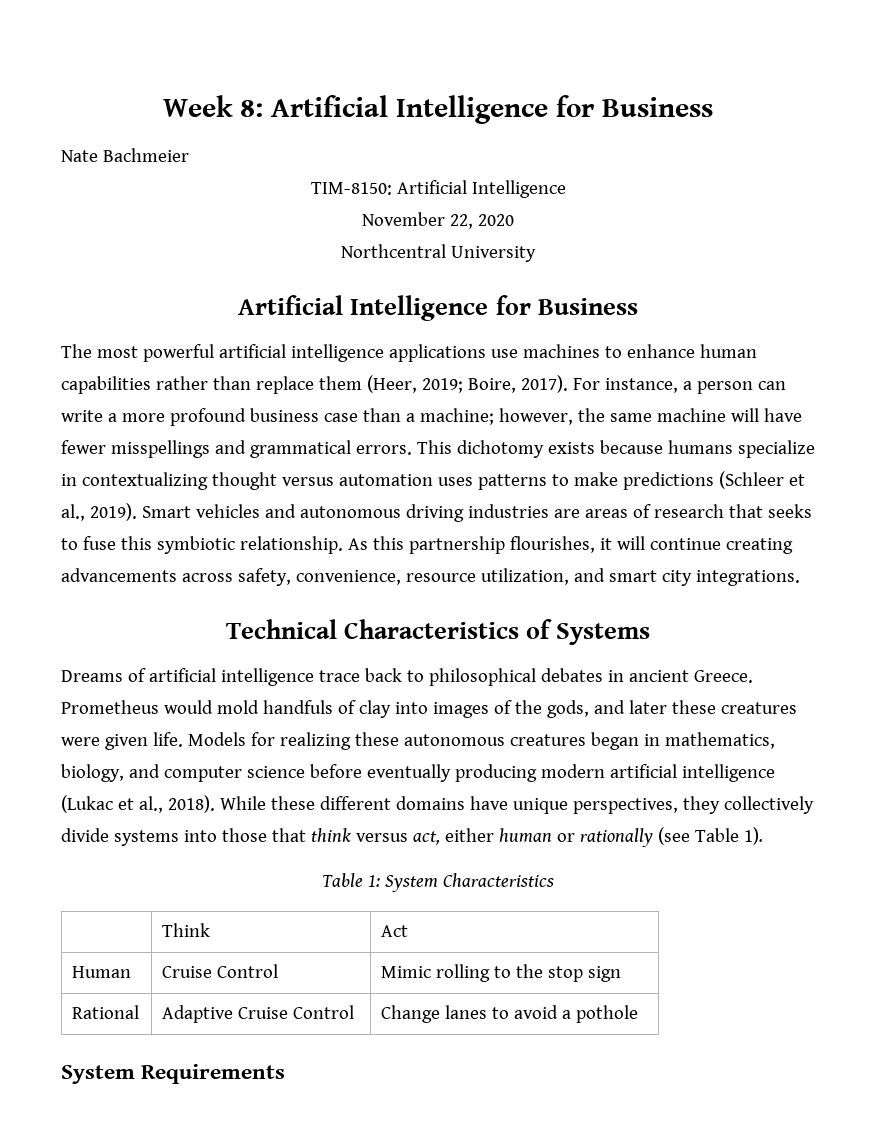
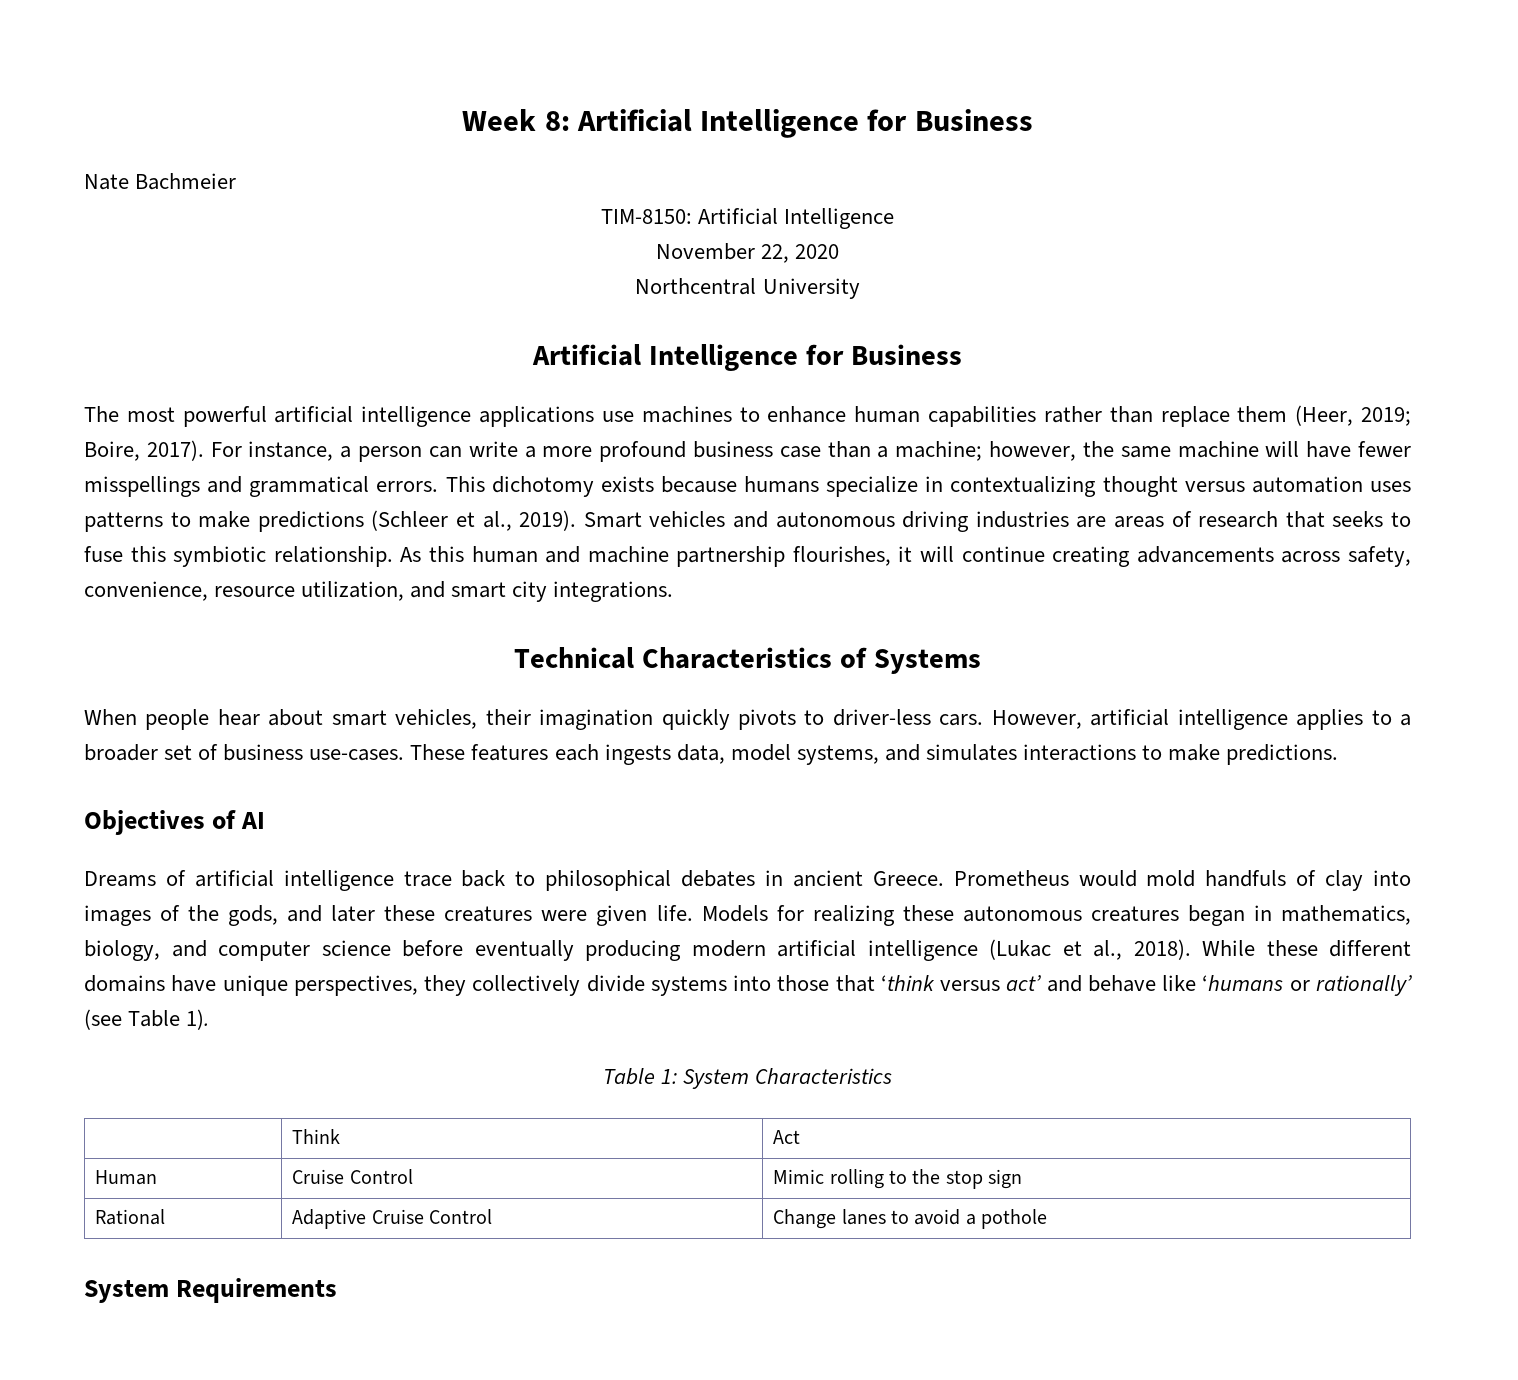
- As this partnership flourishes, it will continue creating advancements across safety, convenience, resource utilization, and smart city integrations.
+ As this human and machine partnership flourishes, it will continue creating advancements across safety, convenience, resource utilization, and smart city integrations.
+ When people hear about smart vehicles, their imagination quickly pivots to driver-less cars. However, artificial intelligence applies to a broader set of business use-cases. These features each ingests data, model systems, and simulates interactions to make predictions.
+ Objectives of AI
- While these different domains have unique perspectives, they collectively divide systems into those that think versus act, either human or rationally (see Table 1).
+ While these different domains have unique perspectives, they collectively divide systems into those that ‘think versus act’ and behave like ‘humans or rationally’ (see Table 1).

